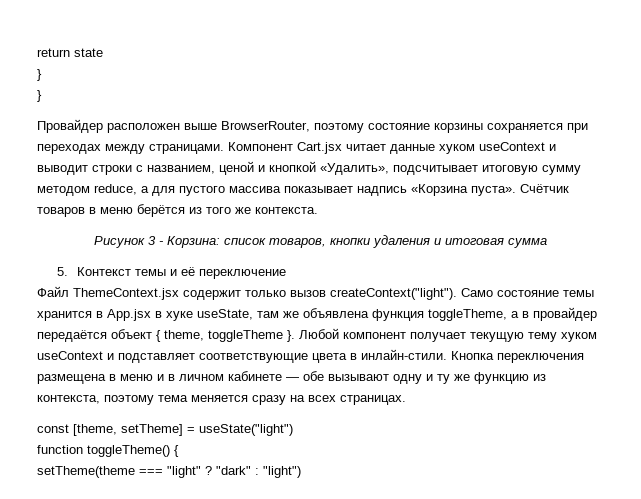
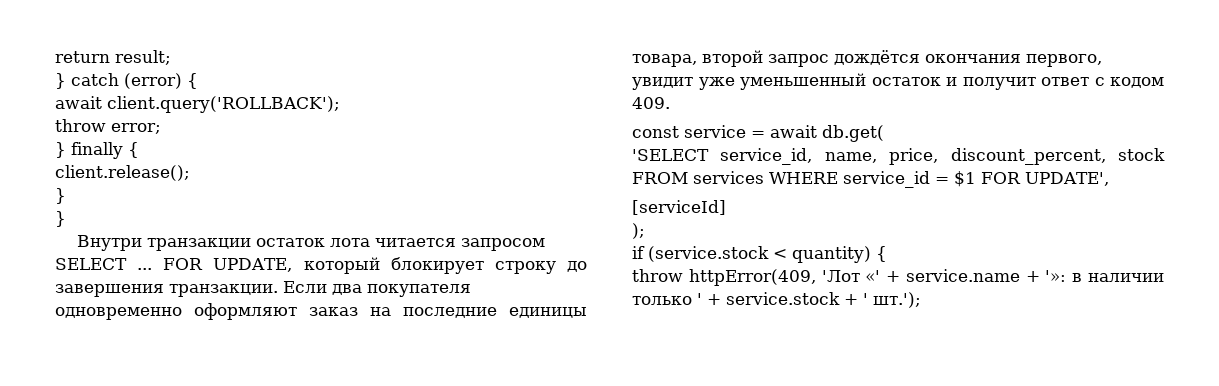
- return state
+ return result;
+ } catch (error) {
+ await client.query('ROLLBACK');
+ throw error;
+ } finally {
+ client.release();
  }
  }
- Провайдер расположен выше BrowserRouter, поэтому состояние корзины сохраняется при переходах между страницами. Компонент Cart.jsx читает данные хуком useContext и выводит строки с названием, ценой и кнопкой «Удалить», подсчитывает итоговую сумму методом reduce, а для пустого массива показывает надпись «Корзина пуста». Счётчик товаров в меню берётся из того же контекста.
- Рисунок 3 - Корзина: список товаров, кнопки удаления и итоговая сумма
- 5. Контекст темы и её переключение
- Файл ThemeContext.jsx содержит только вызов createContext("light"). Само состояние темы хранится в App.jsx в хуке useState, там же объявлена функция toggleTheme, а в провайдер передаётся объект { theme, toggleTheme }. Любой компонент получает текущую тему хуком useContext и подставляет соответствующие цвета в инлайн-стили. Кнопка переключения размещена в меню и в личном кабинете — обе вызывают одну и ту же функцию из контекста, поэтому тема меняется сразу на всех страницах.
- const [theme, setTheme] = useState("light")
- function toggleTheme() {
- setTheme(theme === "light" ? "dark" : "light")
+ Внутри транзакции остаток лота читается запросом SELECT ... FOR UPDATE, который блокирует строку до завершения транзакции. Если два покупателя одновременно оформляют заказ на последние единицы товара, второй запрос дождётся окончания первого, увидит уже уменьшенный остаток и получит ответ с кодом 409.
+ const service = await db.get(
+ 'SELECT service_id, name, price, discount_percent, stock FROM services WHERE service_id = $1 FOR UPDATE',
+ [serviceId]
+ );
+ if (service.stock < quantity) {
+ throw httpError(409, 'Лот «' + service.name + '»: в наличии только ' + service.stock + ' шт.');

